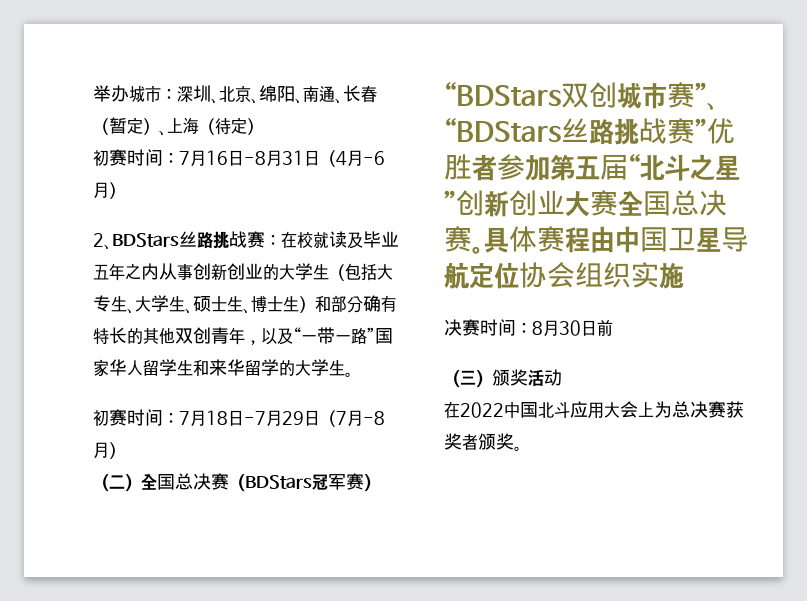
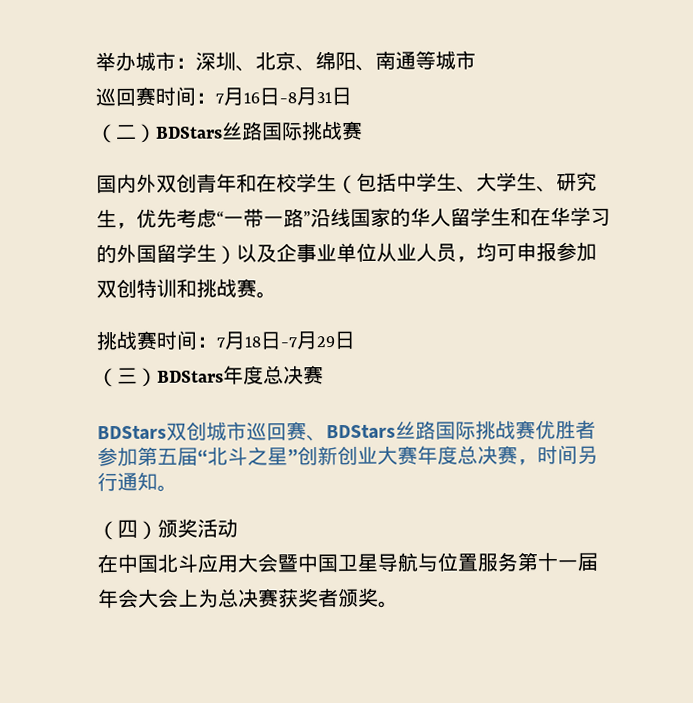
- 举办城市：深圳、北京、绵阳、南通、长春（暂定）、上海（待定）
- 初赛时间：7月16日-8月31日（4月-6月）
- 2、BDStars丝路挑战赛：在校就读及毕业五年之内从事创新创业的大学生（包括大专生、大学生、硕士生、博士生）和部分确有特长的其他双创青年，以及“一带一路”国家华人留学生和来华留学的大学生。
- 初赛时间：7月18日-7月29日（7月-8月）
- （二）全国总决赛（BDStars冠军赛）
- “BDStars双创城市赛”、“BDStars丝路挑战赛”优胜者参加第五届“北斗之星”创新创业大赛全国总决赛。具体赛程由中国卫星导航定位协会组织实施
- 决赛时间：8月30日前
- （三）颁奖活动
+ 举办城市：深圳、北京、绵阳、南通等城市
+ 巡回赛时间：7月16日-8月31日
+ （二）BDStars丝路国际挑战赛
+ 国内外双创青年和在校学生（包括中学生、大学生、研究生，优先考虑“一带一路”沿线国家的华人留学生和在华学习的外国留学生）以及企事业单位从业人员，均可申报参加双创特训和挑战赛。
+ 挑战赛时间：7月18日-7月29日
+ （三）BDStars年度总决赛
+ BDStars双创城市巡回赛、BDStars丝路国际挑战赛优胜者参加第五届“北斗之星”创新创业大赛年度总决赛，时间另行通知。
+ （四）颁奖活动
- 在2022中国北斗应用大会上为总决赛获奖者颁奖。
+ 在中国北斗应用大会暨中国卫星导航与位置服务第十一届年会大会上为总决赛获奖者颁奖。

